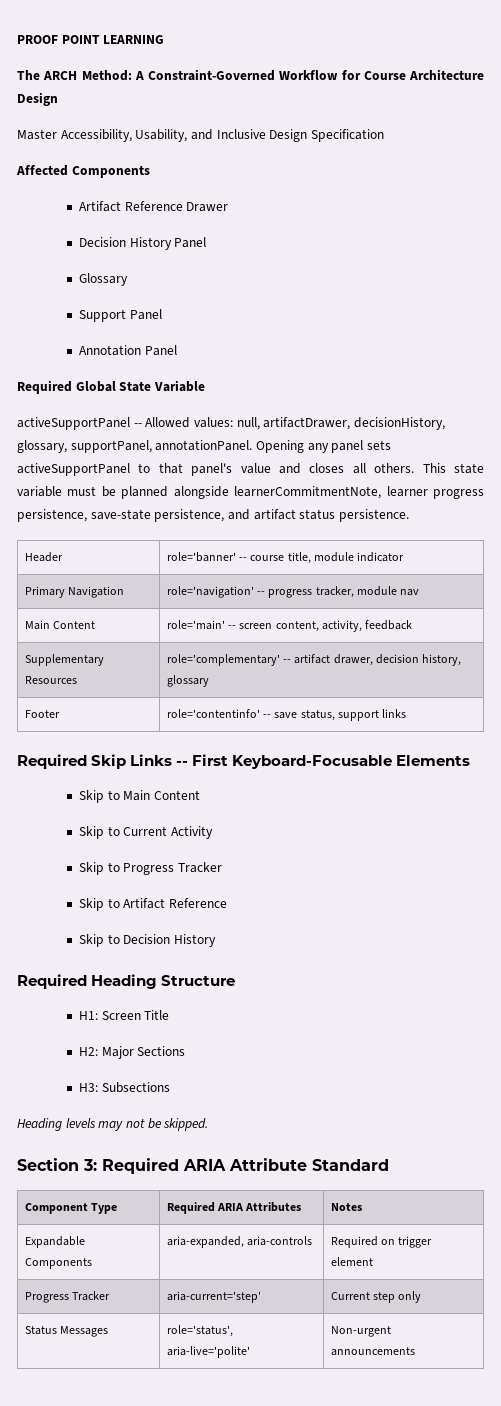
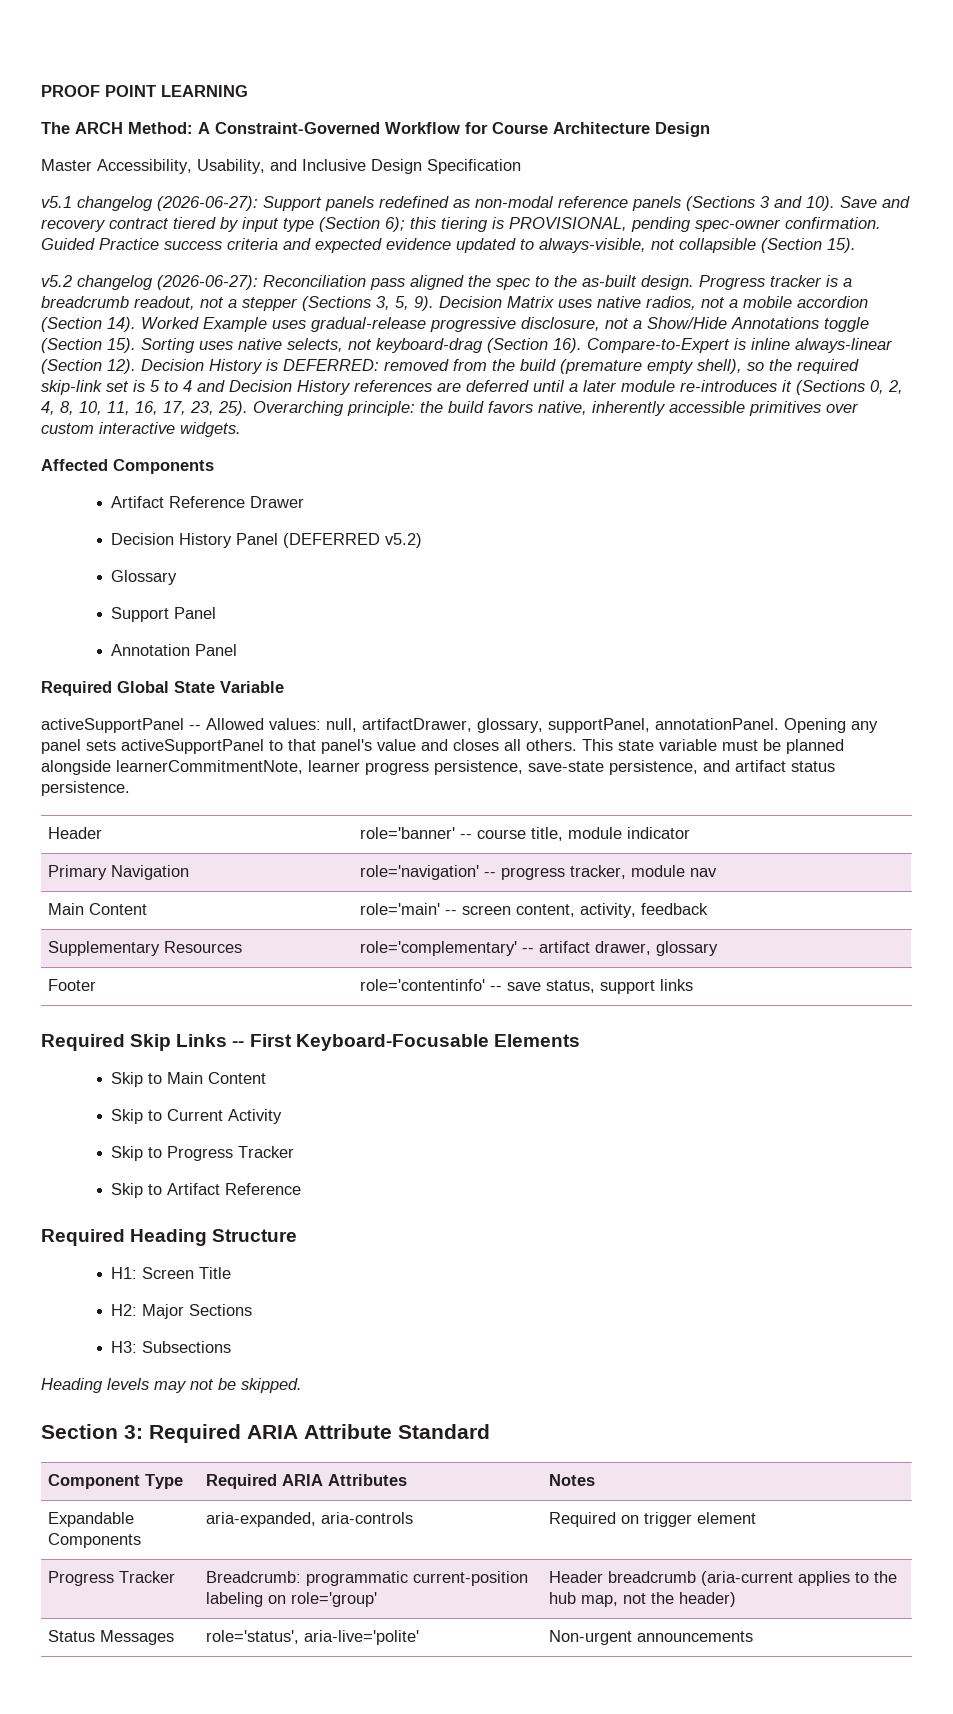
+ v5.1 changelog (2026-06-27): Support panels redefined as non-modal reference panels (Sections 3 and 10). Save and recovery contract tiered by input type (Section 6); this tiering is PROVISIONAL, pending spec-owner confirmation. Guided Practice success criteria and expected evidence updated to always-visible, not collapsible (Section 15).
+ v5.2 changelog (2026-06-27): Reconciliation pass aligned the spec to the as-built design. Progress tracker is a breadcrumb readout, not a stepper (Sections 3, 5, 9). Decision Matrix uses native radios, not a mobile accordion (Section 14). Worked Example uses gradual-release progressive disclosure, not a Show/Hide Annotations toggle (Section 15). Sorting uses native selects, not keyboard-drag (Section 16). Compare-to-Expert is inline always-linear (Section 12). Decision History is DEFERRED: removed from the build (premature empty shell), so the required skip-link set is 5 to 4 and Decision History references are deferred until a later module re-introduces it (Sections 0, 2, 4, 8, 10, 11, 16, 17, 23, 25). Overarching principle: the build favors native, inherently accessible primitives over custom interactive widgets.
- Decision History Panel
+ Decision History Panel (DEFERRED v5.2)
- activeSupportPanel -- Allowed values: null, artifactDrawer, decisionHistory, glossary, supportPanel, annotationPanel.
+ activeSupportPanel -- Allowed values: null, artifactDrawer, glossary, supportPanel, annotationPanel.
- Supplementary Resources | role='complementary' -- artifact drawer, decision history, glossary
+ Supplementary Resources | role='complementary' -- artifact drawer, glossary
- Skip to Decision History
- Progress Tracker | aria-current='step' | Current step only
+ Progress Tracker | Breadcrumb: programmatic current-position labeling on role='group' | Header breadcrumb (aria-current applies to the hub map, not the header)

